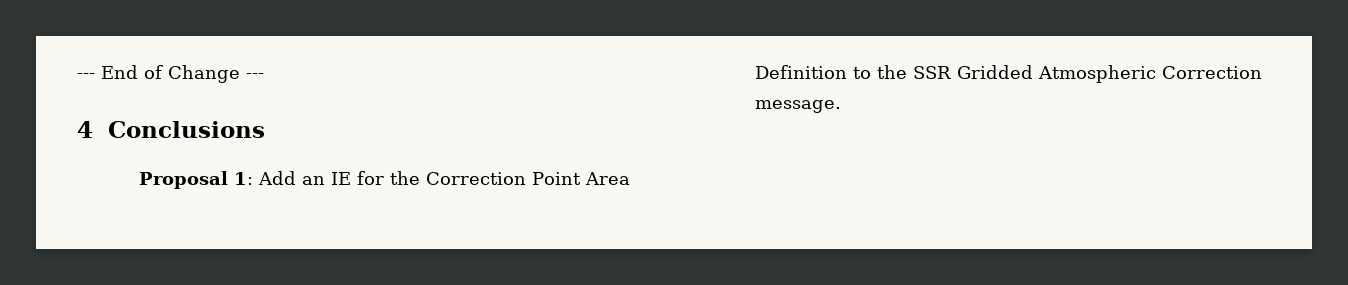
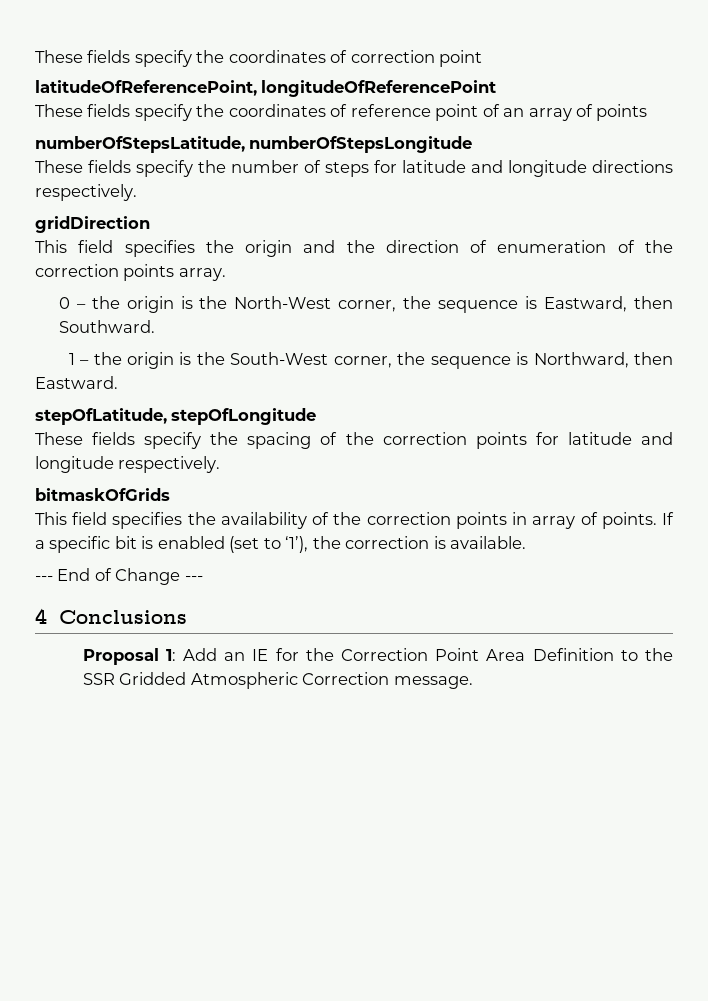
+ These fields specify the coordinates of correction point
+ latitudeOfReferencePoint, longitudeOfReferencePoint
+ These fields specify the coordinates of reference point of an array of points
+ numberOfStepsLatitude, numberOfStepsLongitude
+ These fields specify the number of steps for latitude and longitude directions respectively.
+ gridDirection
+ This field specifies the origin and the direction of enumeration of the correction points array.
+ 0 – the origin is the North-West corner, the sequence is Eastward, then Southward.
+ 1 – the origin is the South-West corner, the sequence is Northward, then Eastward.
+ stepOfLatitude, stepOfLongitude
+ These fields specify the spacing of the correction points for latitude and longitude respectively.
+ bitmaskOfGrids
+ This field specifies the availability of the correction points in array of points. If a specific bit is enabled (set to ‘1’), the correction is available.

